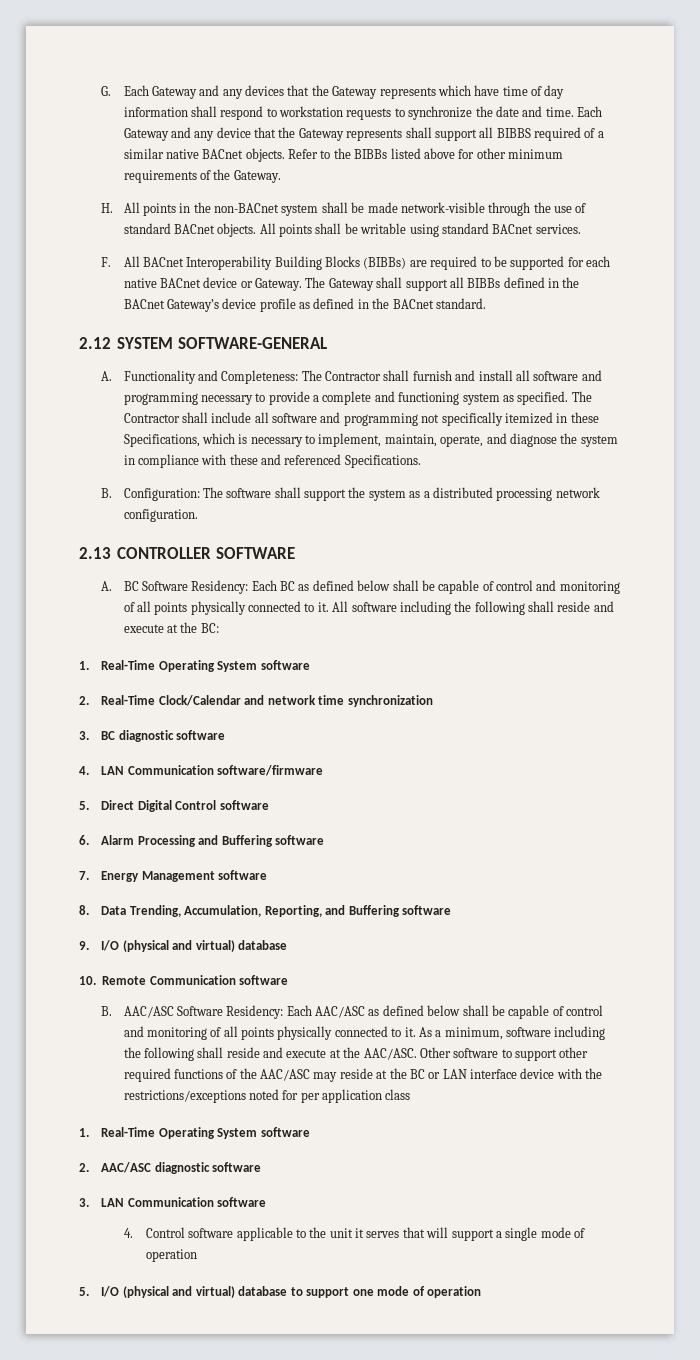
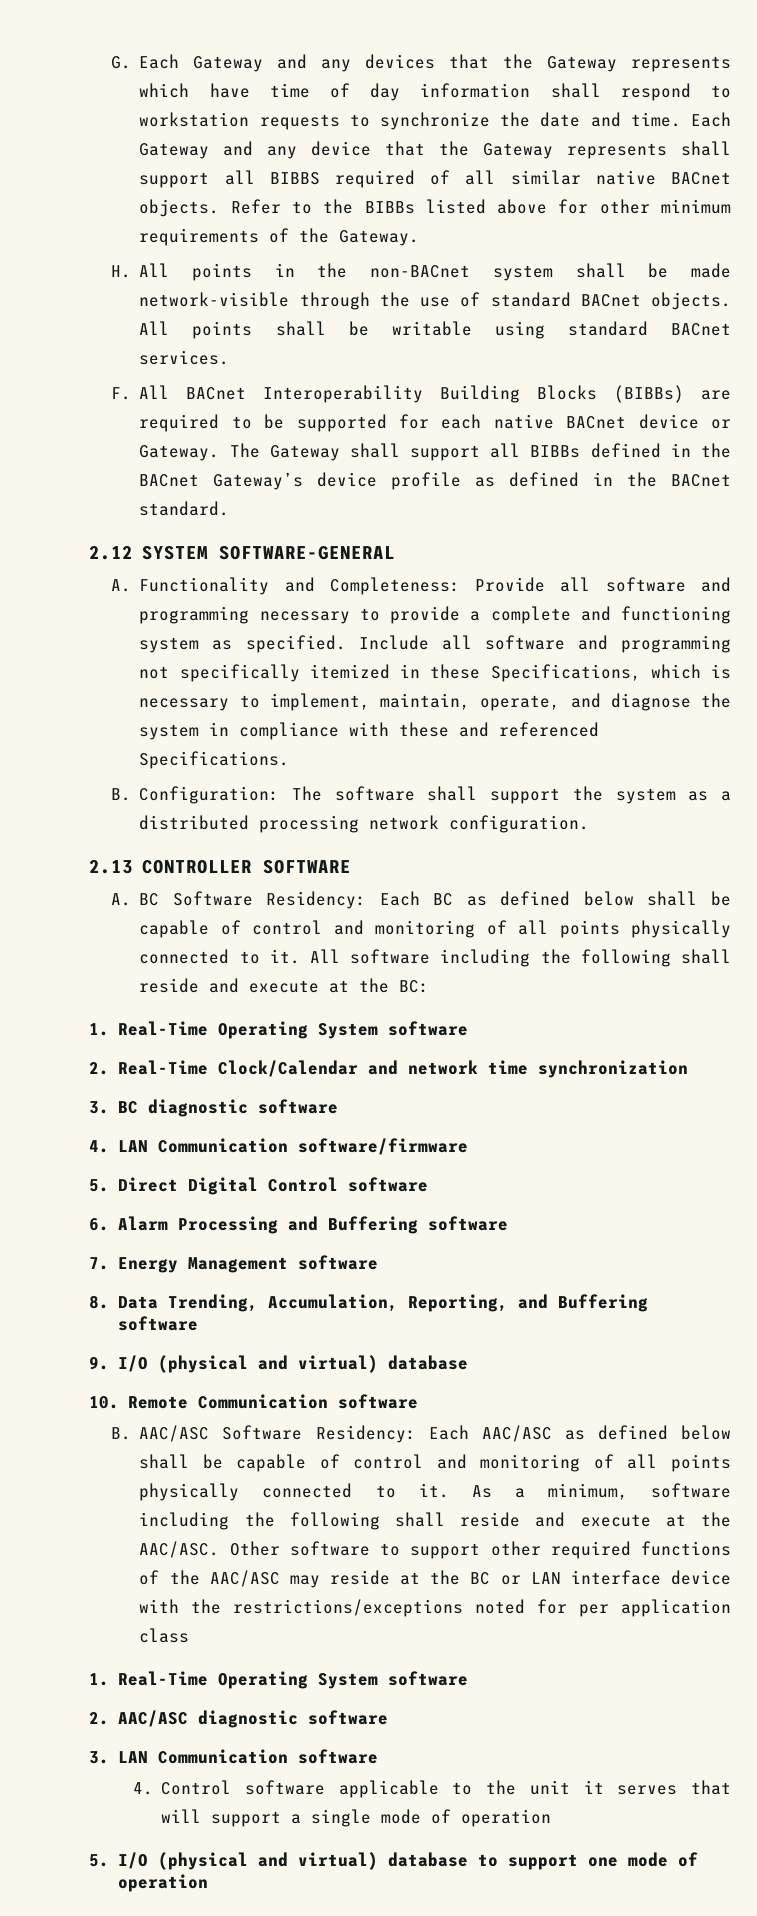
- Each Gateway and any device that the Gateway represents shall support all BIBBS required of a similar native BACnet objects.
+ Each Gateway and any device that the Gateway represents shall support all BIBBS required of all similar native BACnet objects.
- A. Functionality and Completeness: The Contractor shall furnish and install all software and programming necessary to provide a complete and functioning system as specified.
+ A. Functionality and Completeness: Provide all software and programming necessary to provide a complete and functioning system as specified.
- The Contractor shall include all software and programming not specifically itemized in these Specifications, which is necessary to implement, maintain, operate, and diagnose the system in compliance with these and referenced Specifications.
+ Include all software and programming not specifically itemized in these Specifications, which is necessary to implement, maintain, operate, and diagnose the system in compliance with these and referenced Specifications.

